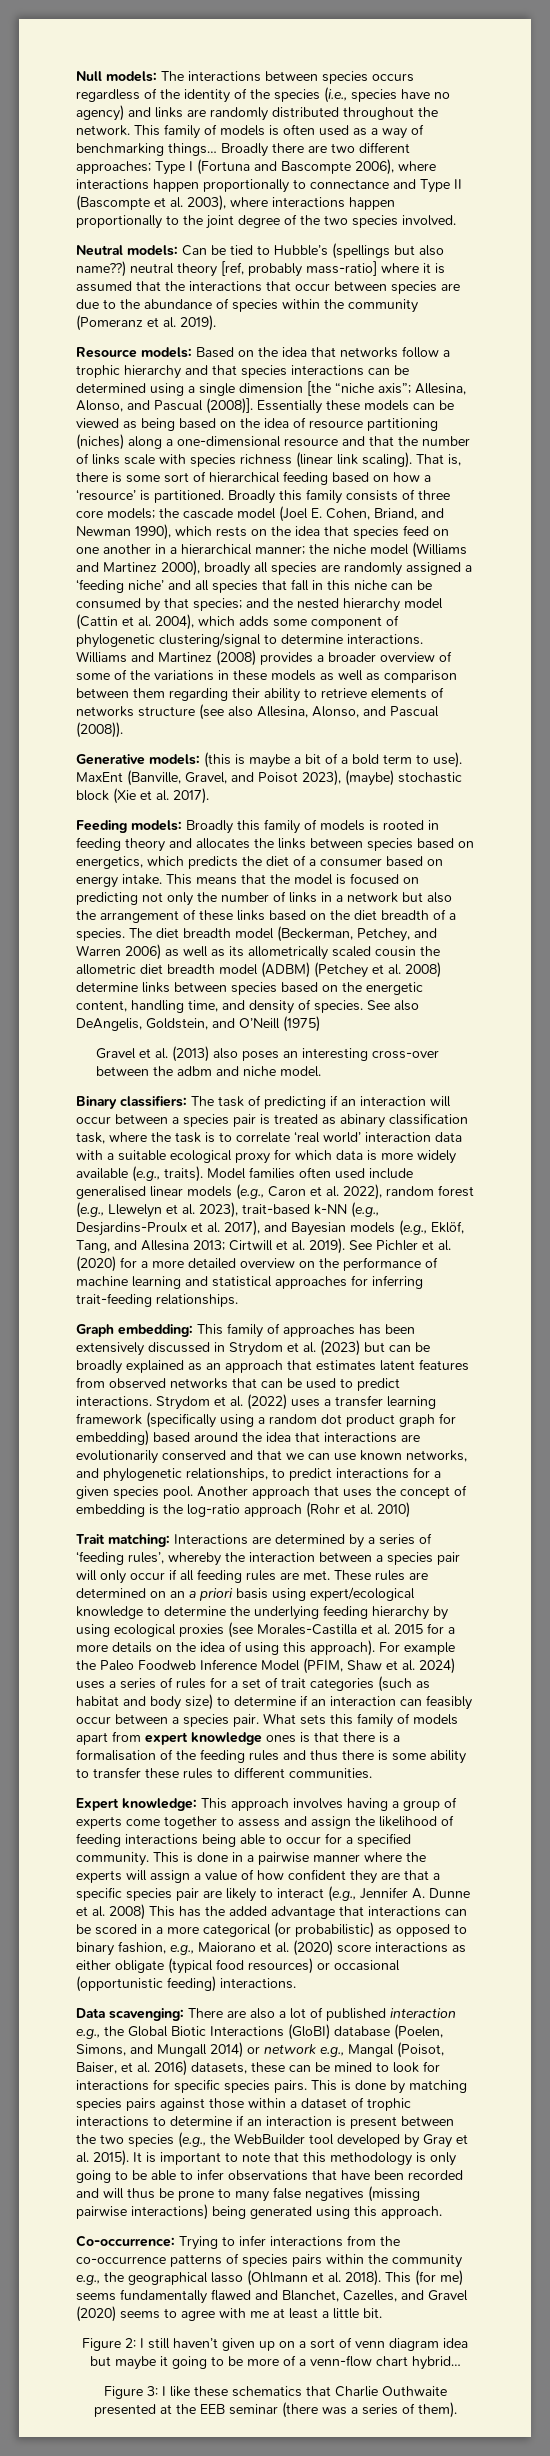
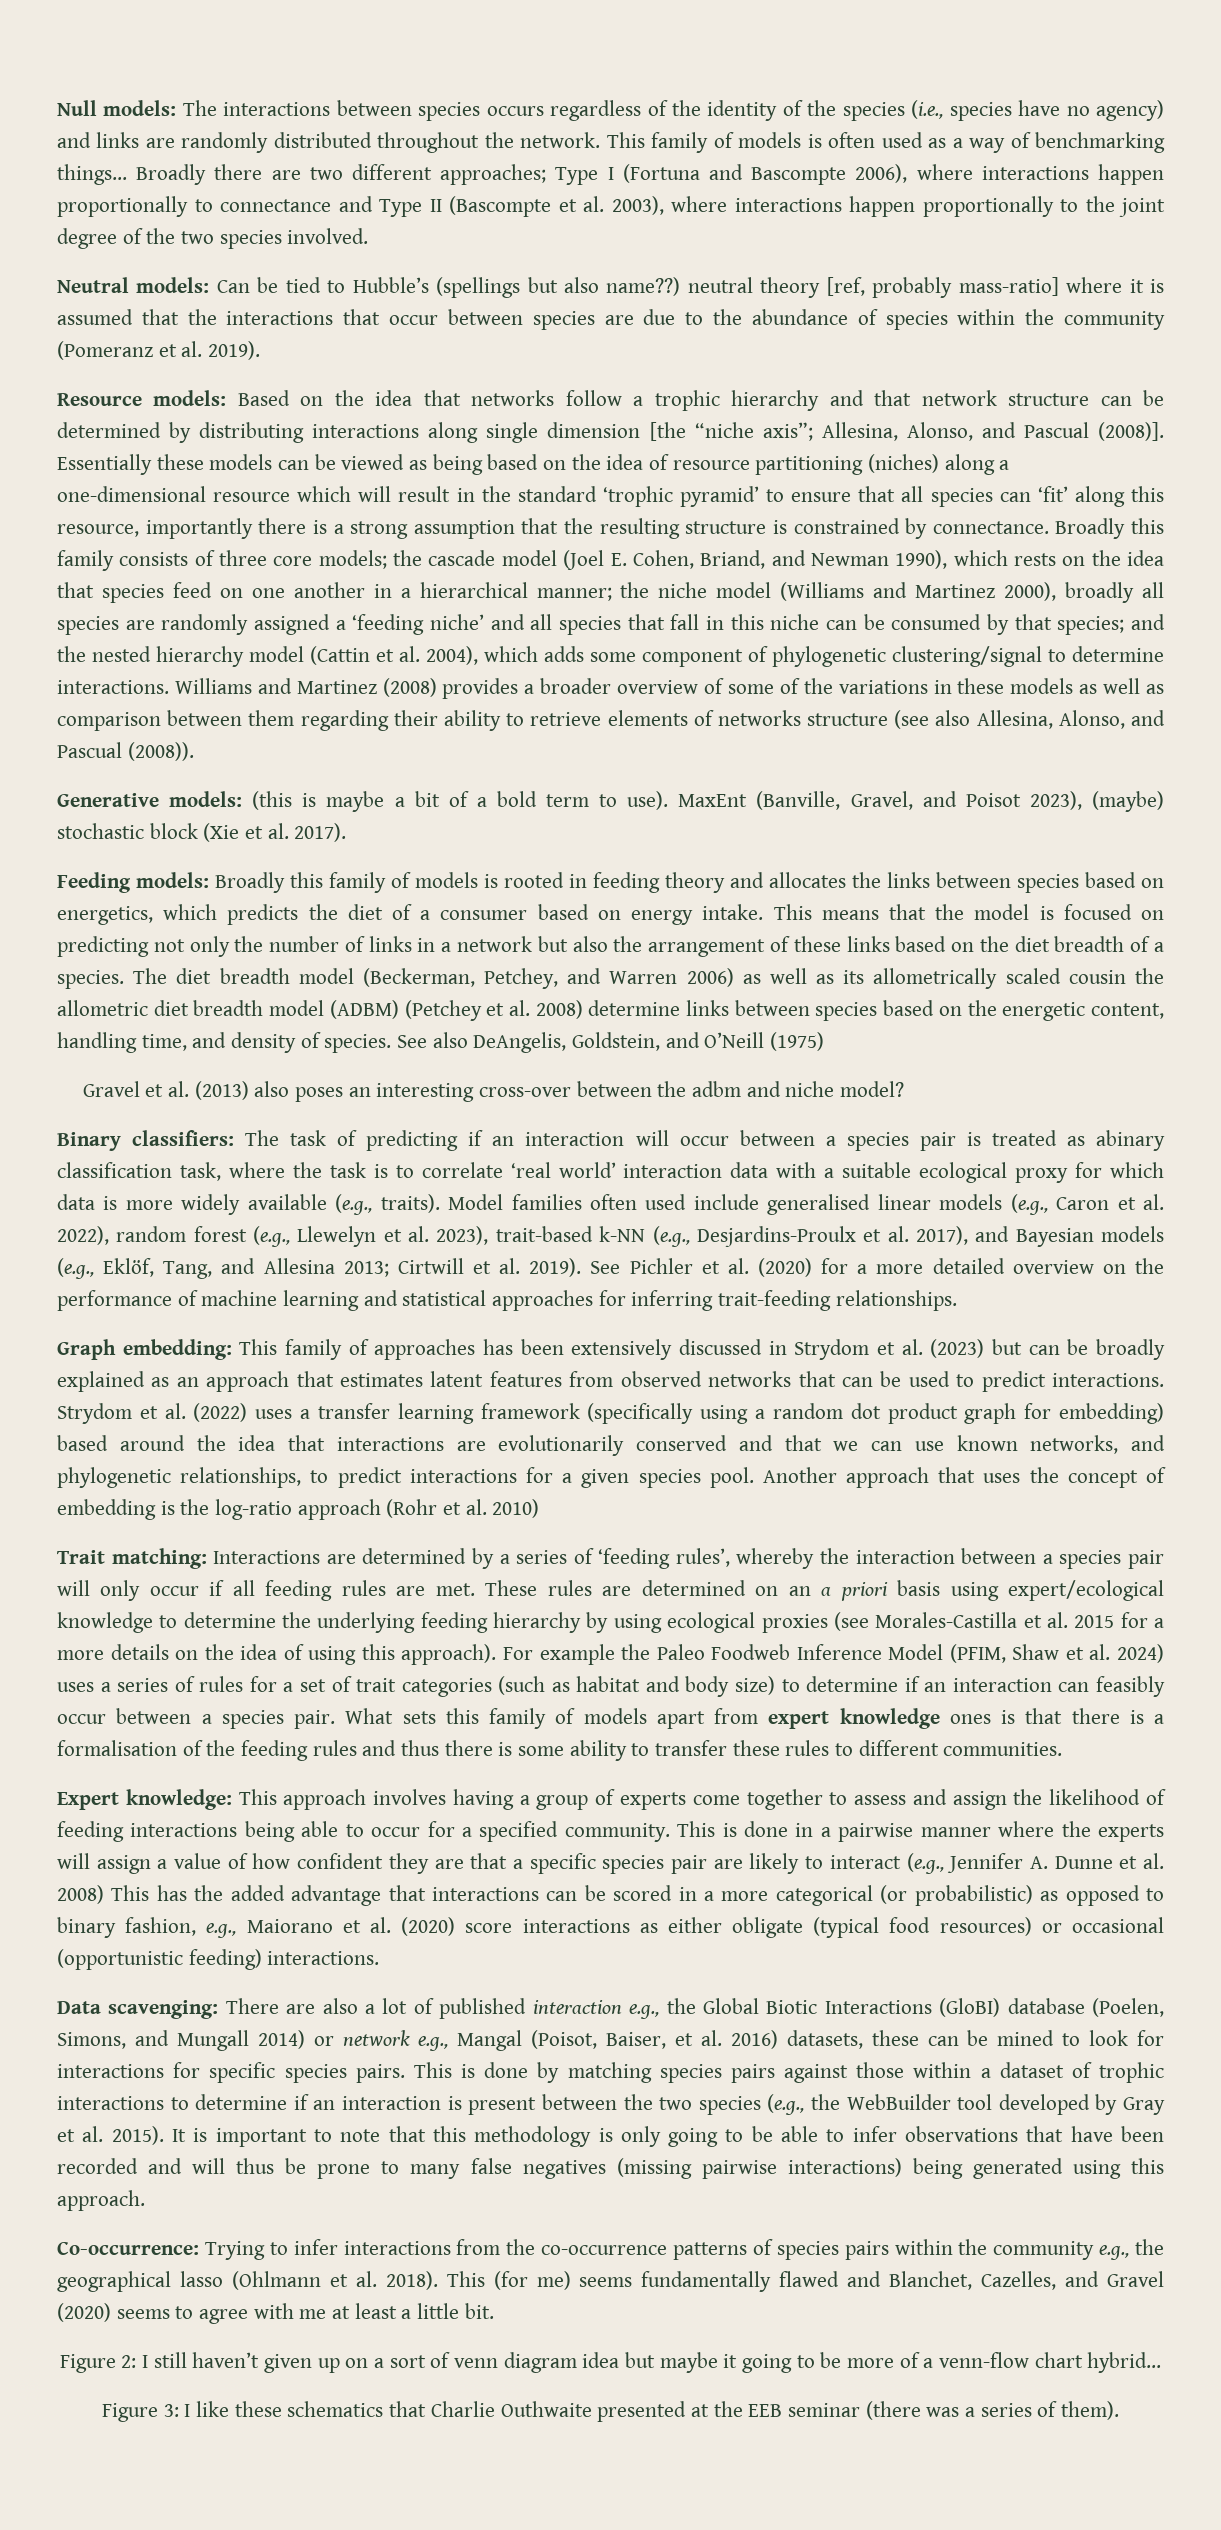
- Resource models: Based on the idea that networks follow a trophic hierarchy and that species interactions can be determined using a single dimension [the “niche axis”; Allesina, Alonso, and Pascual (2008)].
+ Resource models: Based on the idea that networks follow a trophic hierarchy and that network structure can be determined by distributing interactions along single dimension [the “niche axis”; Allesina, Alonso, and Pascual (2008)].
- Essentially these models can be viewed as being based on the idea of resource partitioning (niches) along a one-dimensional resource and that the number of links scale with species richness (linear link scaling). That is, there is some sort of hierarchical feeding based on how a ‘resource’ is partitioned.
+ Essentially these models can be viewed as being based on the idea of resource partitioning (niches) along a one-dimensional resource which will result in the standard ‘trophic pyramid’ to ensure that all species can ‘fit’ along this resource, importantly there is a strong assumption that the resulting structure is constrained by connectance.
- Gravel et al. (2013) also poses an interesting cross-over between the adbm and niche model.
+ Gravel et al. (2013) also poses an interesting cross-over between the adbm and niche model?

